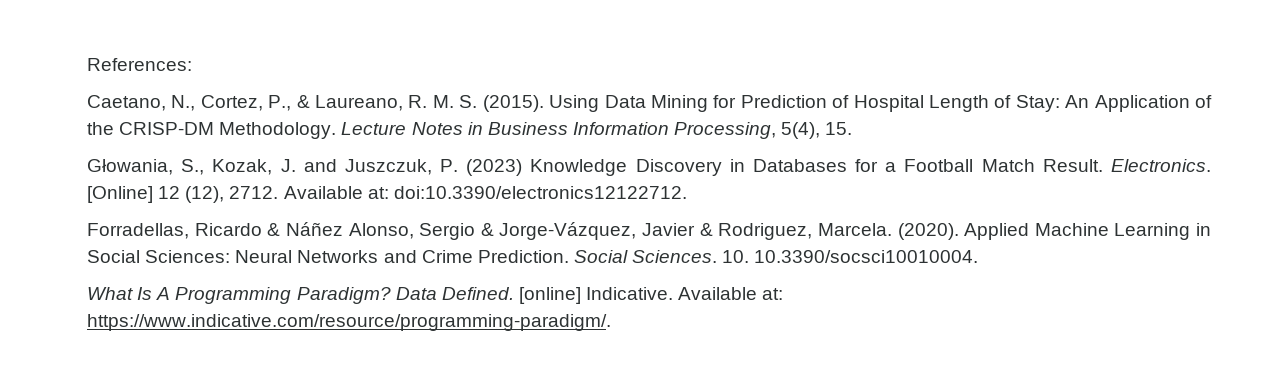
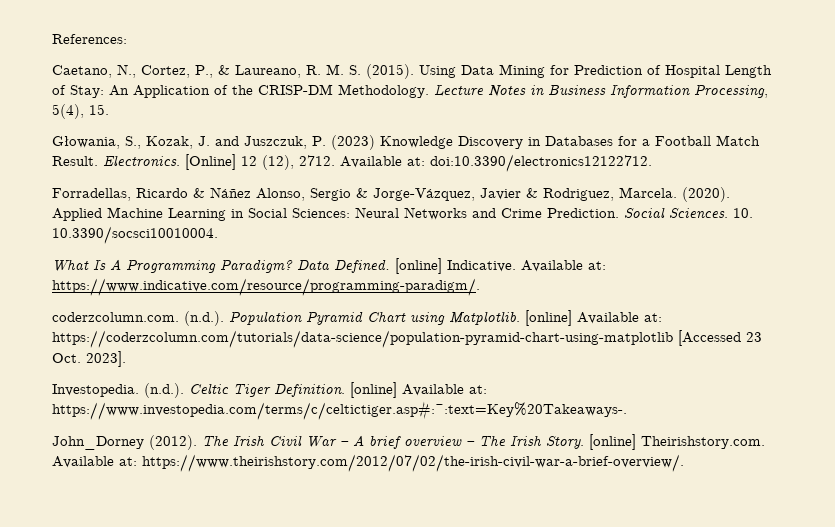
+ coderzcolumn.com. (n.d.). Population Pyramid Chart using Matplotlib. [online] Available at: https://coderzcolumn.com/tutorials/data-science/population-pyramid-chart-using-matplotlib [Accessed 23 Oct. 2023].
+ Investopedia. (n.d.). Celtic Tiger Definition. [online] Available at: https://www.investopedia.com/terms/c/celtictiger.asp#:~:text=Key%20Takeaways-.
+ John_Dorney (2012). The Irish Civil War – A brief overview – The Irish Story. [online] Theirishstory.com. Available at: https://www.theirishstory.com/2012/07/02/the-irish-civil-war-a-brief-overview/.

